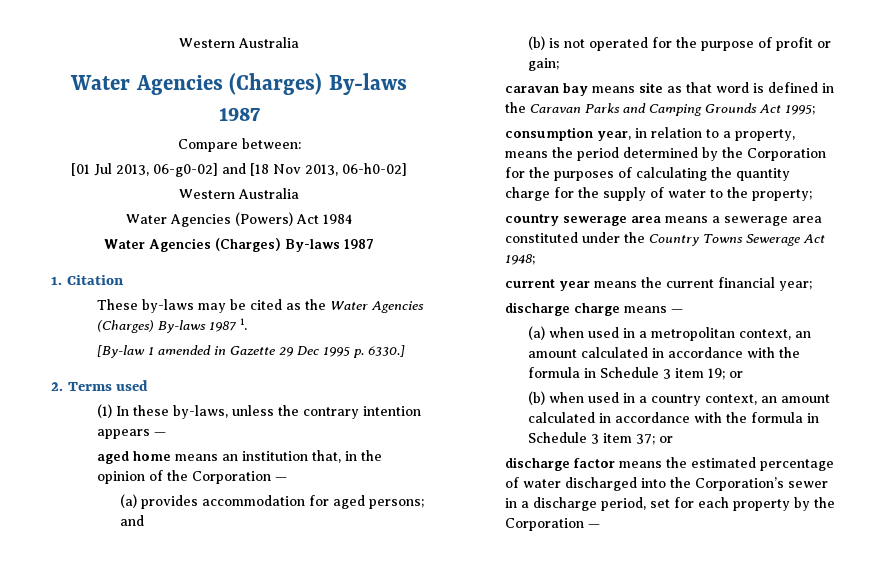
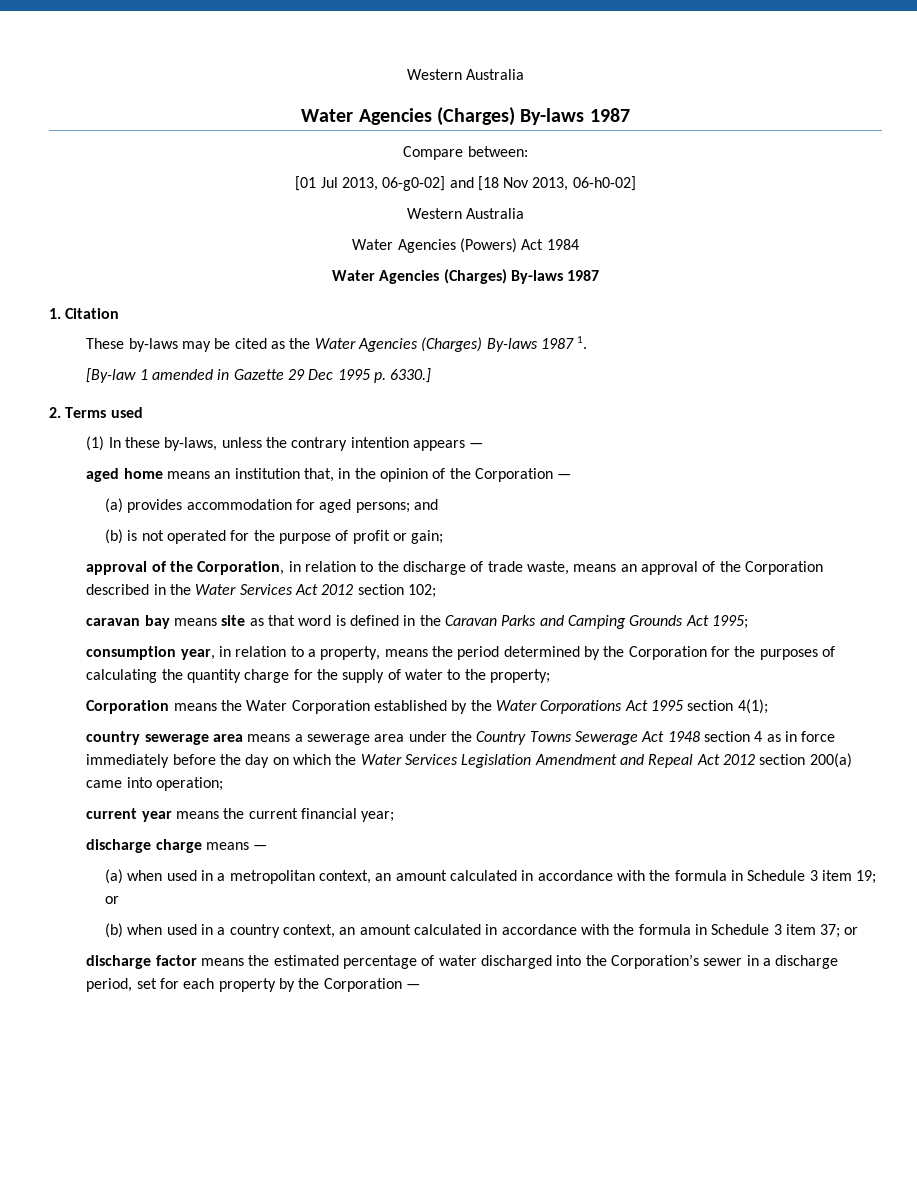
+ approval of the Corporation, in relation to the discharge of trade waste, means an approval of the Corporation described in the Water Services Act 2012 section 102;
+ Corporation means the Water Corporation established by the Water Corporations Act 1995 section 4(1);
- country sewerage area means a sewerage area constituted under the Country Towns Sewerage Act 1948;
+ country sewerage area means a sewerage area under the Country Towns Sewerage Act 1948 section 4 as in force immediately before the day on which the Water Services Legislation Amendment and Repeal Act 2012 section 200(a) came into operation;

